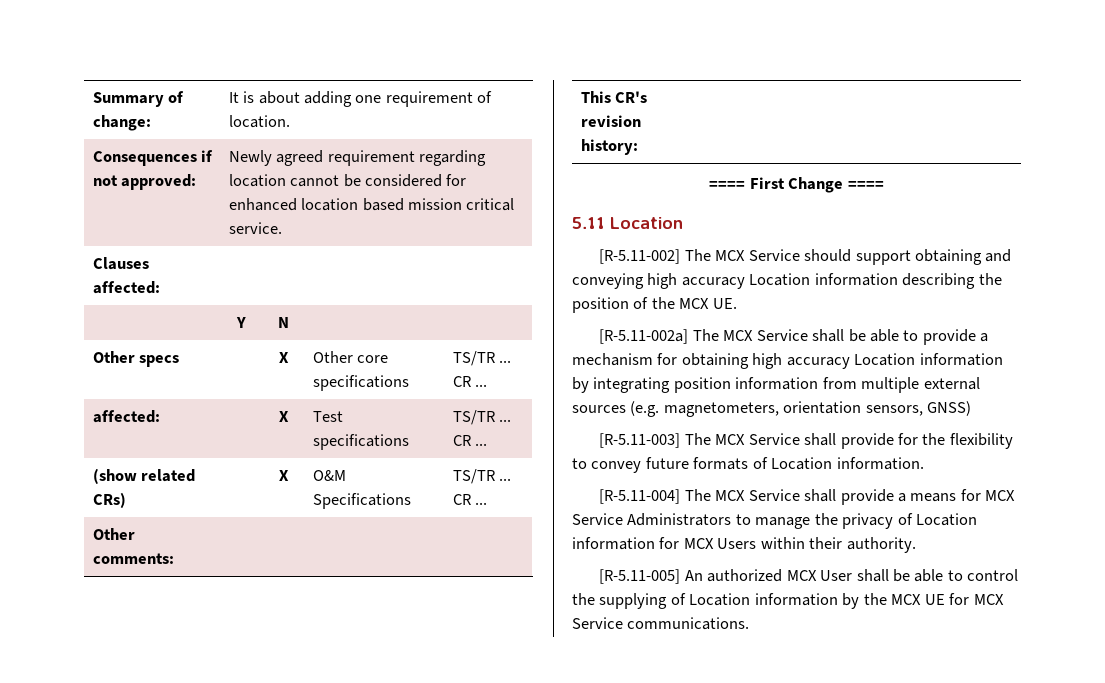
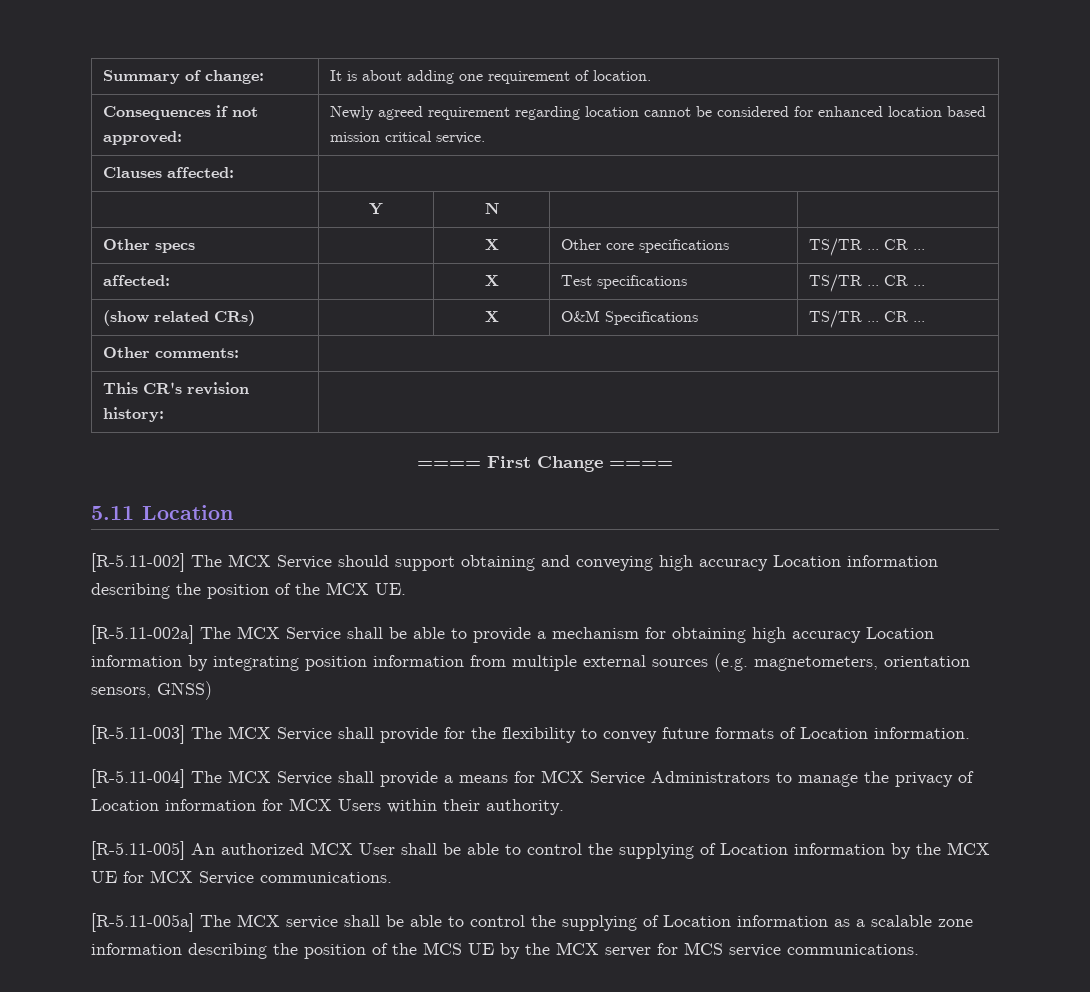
+ [R-5.11-005a] The MCX service shall be able to control the supplying of Location information as a scalable zone information describing the position of the MCS UE by the MCX server for MCS service communications.

